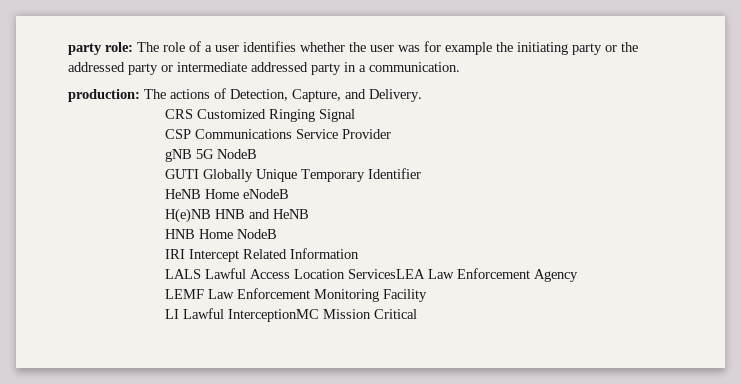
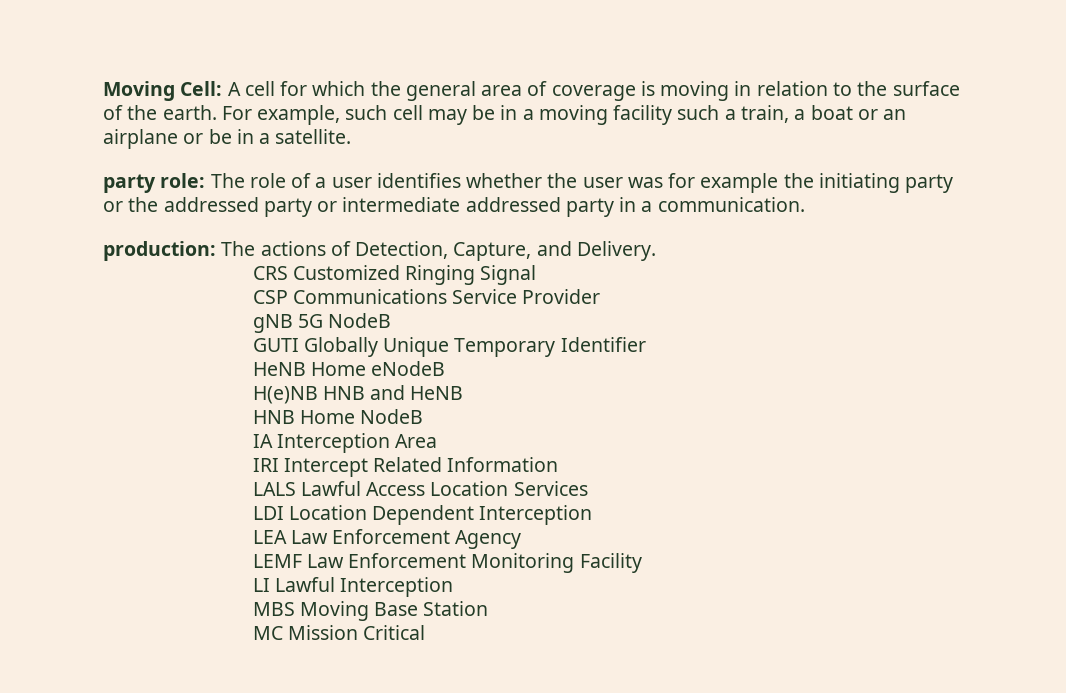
+ Moving Cell: A cell for which the general area of coverage is moving in relation to the surface of the earth. For example, such cell may be in a moving facility such a train, a boat or an airplane or be in a satellite.
+ IA Interception Area
- LALS Lawful Access Location ServicesLEA Law Enforcement Agency
+ LALS Lawful Access Location Services
+ LDI Location Dependent Interception
+ LEA Law Enforcement Agency
- LI Lawful InterceptionMC Mission Critical
+ LI Lawful Interception
+ MBS Moving Base Station
+ MC Mission Critical

